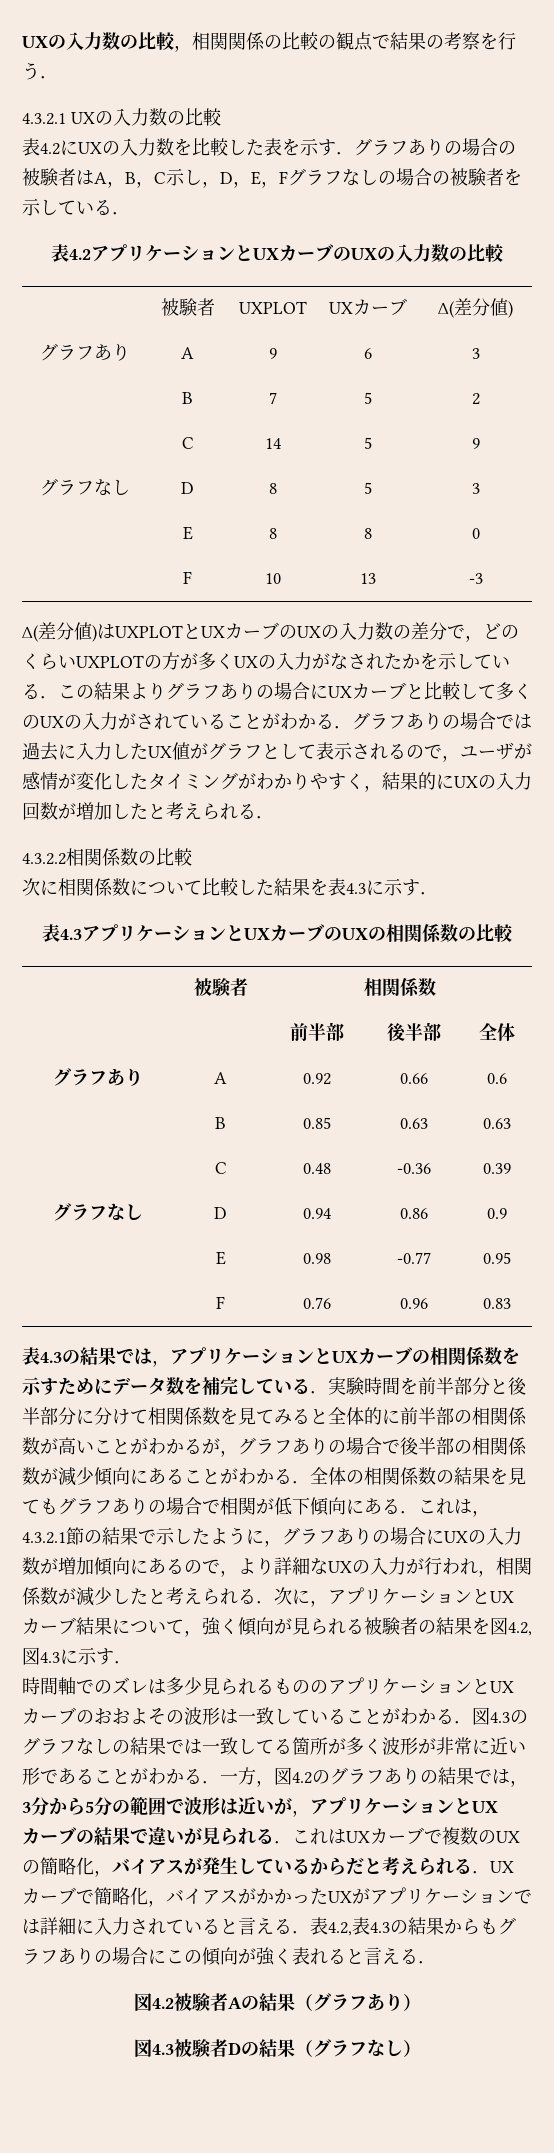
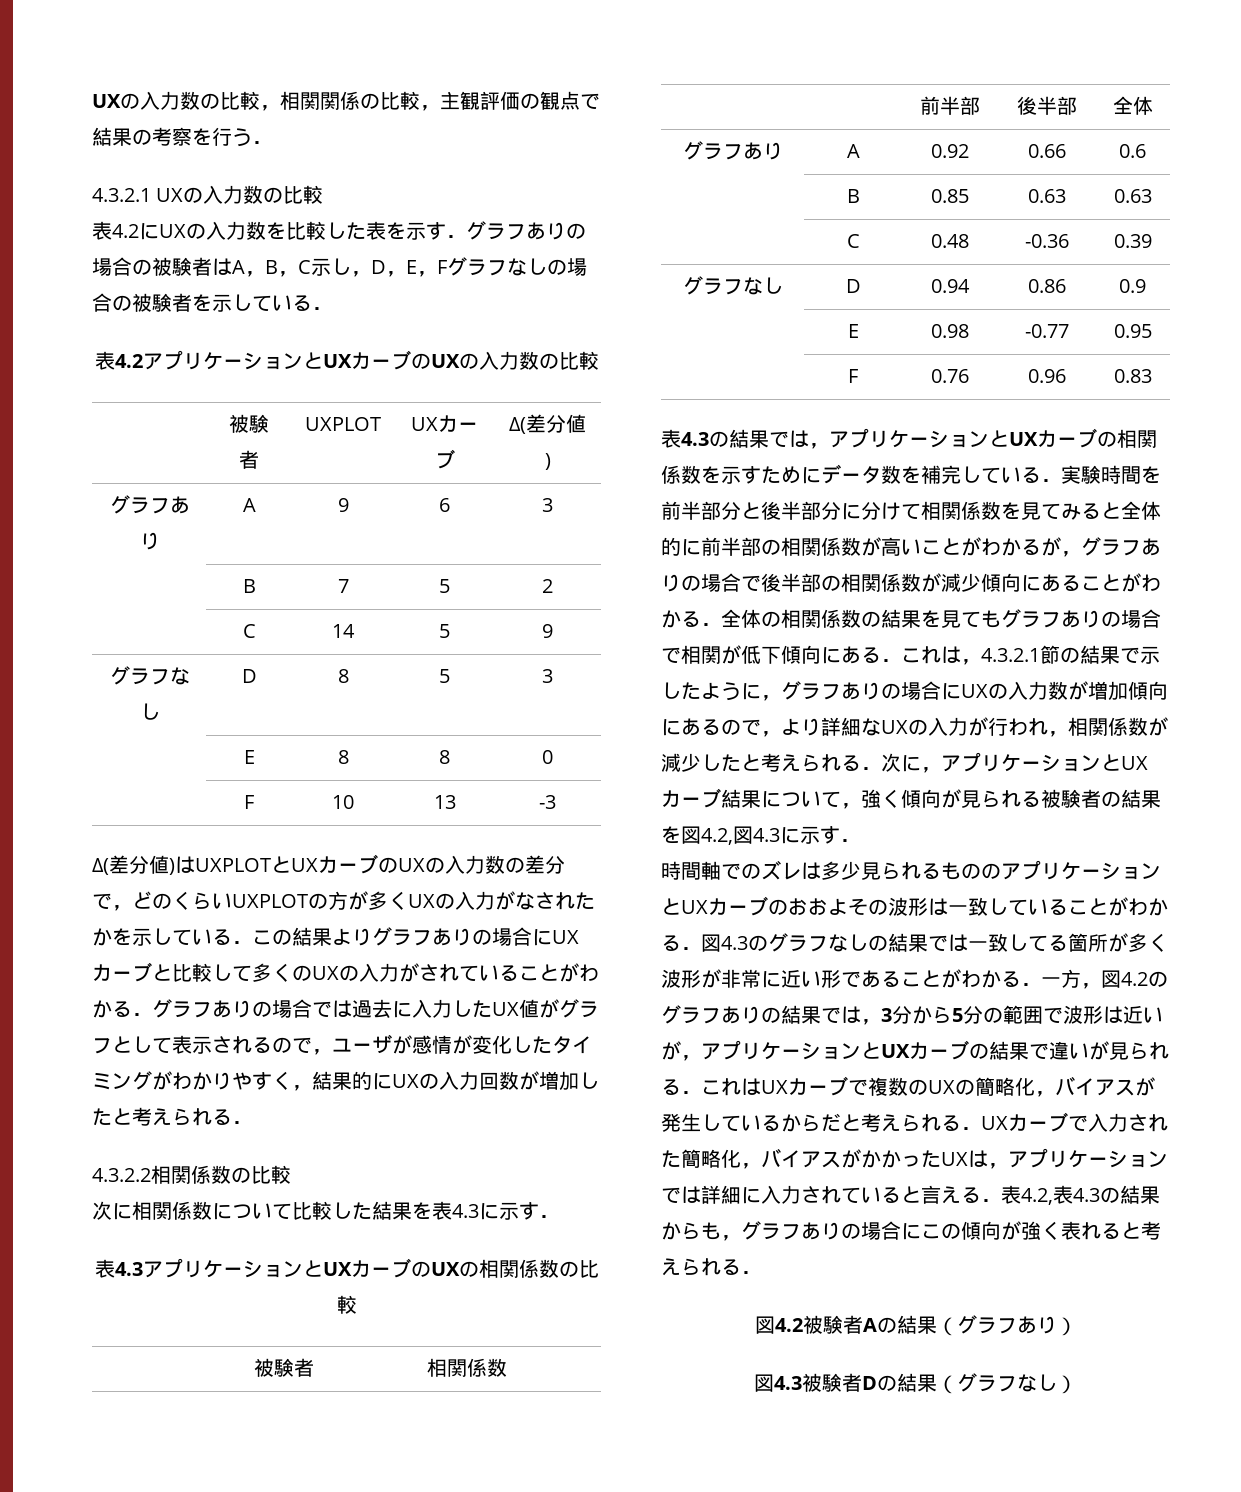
- UXの入力数の比較，相関関係の比較の観点で結果の考察を行う．
+ UXの入力数の比較，相関関係の比較，主観評価の観点で結果の考察を行う．
- 時間軸でのズレは多少見られるもののアプリケーションとUXカーブのおおよその波形は一致していることがわかる．図4.3のグラフなしの結果では一致してる箇所が多く波形が非常に近い形であることがわかる．一方，図4.2のグラフありの結果では，3分から5分の範囲で波形は近いが，アプリケーションとUXカーブの結果で違いが見られる．これはUXカーブで複数のUXの簡略化，バイアスが発生しているからだと考えられる．UXカーブで簡略化，バイアスがかかったUXがアプリケーションでは詳細に入力されていると言える．表4.2,表4.3の結果からもグラフありの場合にこの傾向が強く表れると言える．
+ 時間軸でのズレは多少見られるもののアプリケーションとUXカーブのおおよその波形は一致していることがわかる．図4.3のグラフなしの結果では一致してる箇所が多く波形が非常に近い形であることがわかる．一方，図4.2のグラフありの結果では，3分から5分の範囲で波形は近いが，アプリケーションとUXカーブの結果で違いが見られる．これはUXカーブで複数のUXの簡略化，バイアスが発生しているからだと考えられる．UXカーブで入力された簡略化，バイアスがかかったUXは，アプリケーションでは詳細に入力されていると言える．表4.2,表4.3の結果からも，グラフありの場合にこの傾向が強く表れると考えられる．

